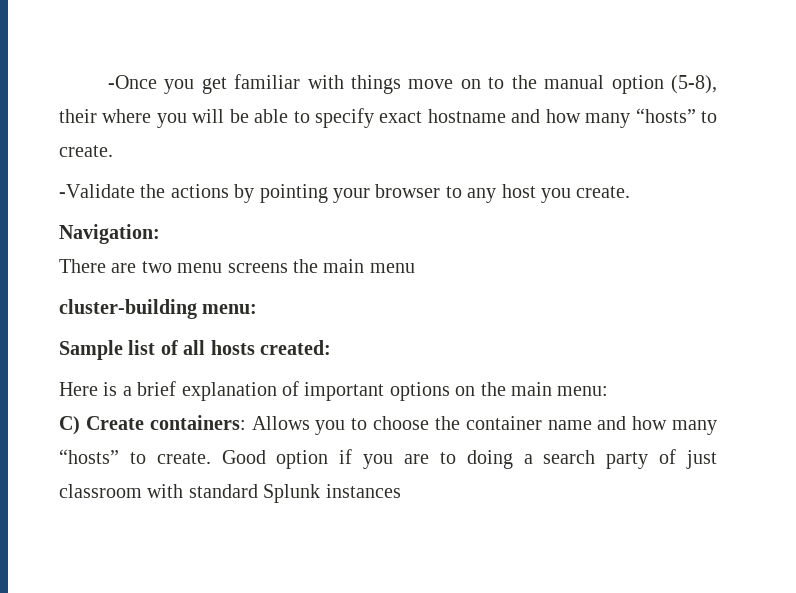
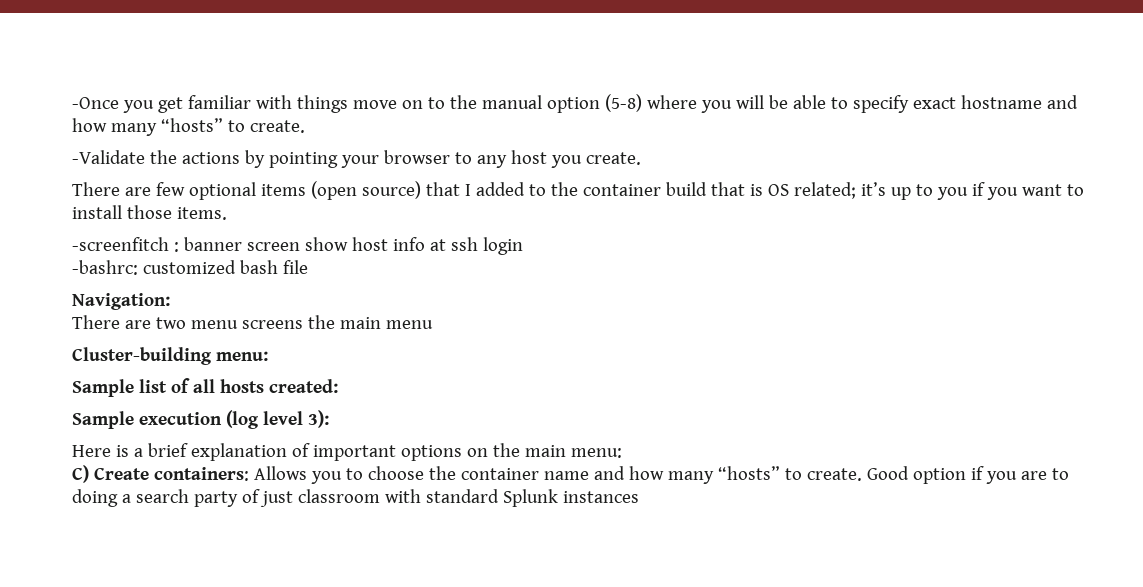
- -Once you get familiar with things move on to the manual option (5-8), their where you will be able to specify exact hostname and how many “hosts” to create.
+ -Once you get familiar with things move on to the manual option (5-8) where you will be able to specify exact hostname and how many “hosts” to create.
+ There are few optional items (open source) that I added to the container build that is OS related; it’s up to you if you want to install those items.
+ -screenfitch : banner screen show host info at ssh login
+ -bashrc: customized bash file
- cluster-building menu:
+ Cluster-building menu:
+ Sample execution (log level 3):

